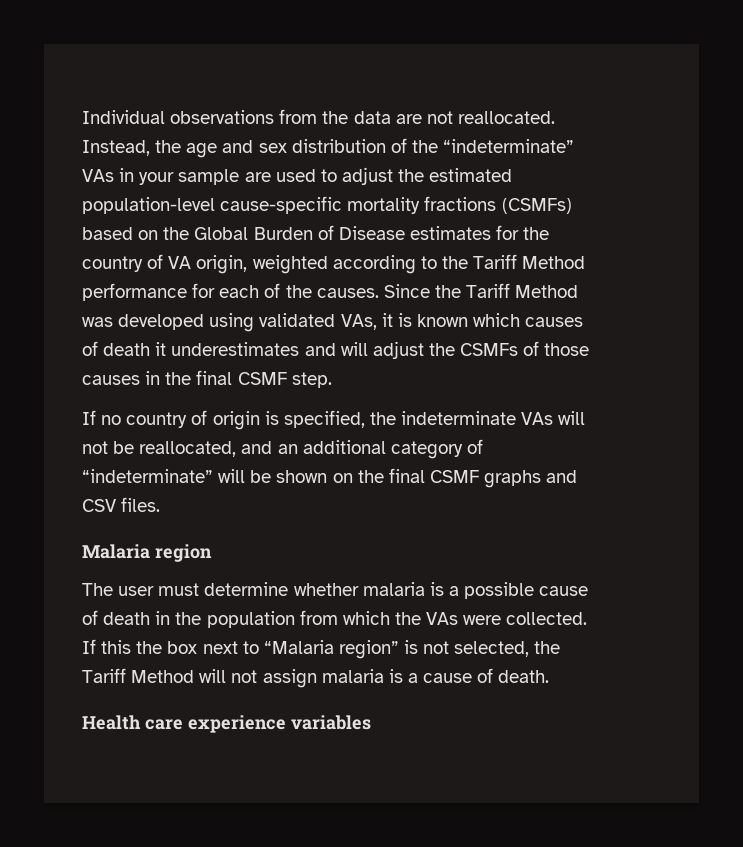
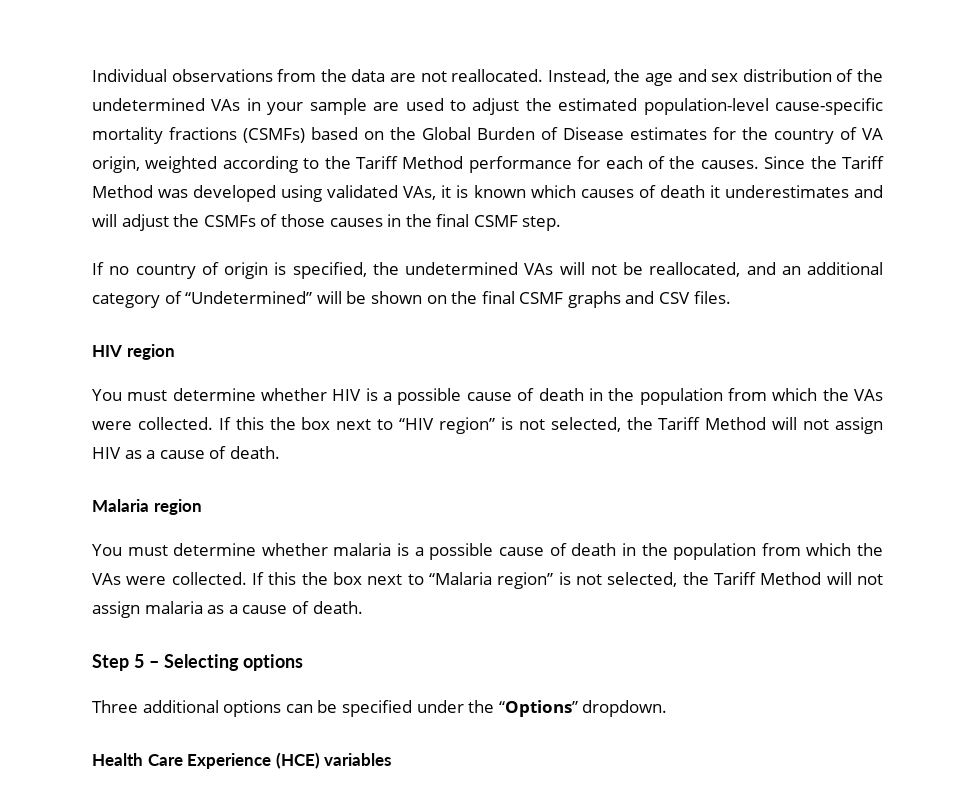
- Instead, the age and sex distribution of the “indeterminate” VAs in your sample are used to adjust the estimated population-level cause-specific mortality fractions (CSMFs) based on the Global Burden of Disease estimates for the country of VA origin, weighted according to the Tariff Method performance for each of the causes.
+ Instead, the age and sex distribution of the undetermined VAs in your sample are used to adjust the estimated population-level cause-specific mortality fractions (CSMFs) based on the Global Burden of Disease estimates for the country of VA origin, weighted according to the Tariff Method performance for each of the causes.
- If no country of origin is specified, the indeterminate VAs will not be reallocated, and an additional category of “indeterminate” will be shown on the final CSMF graphs and CSV files.
+ If no country of origin is specified, the undetermined VAs will not be reallocated, and an additional category of “Undetermined” will be shown on the final CSMF graphs and CSV files.
+ HIV region
+ You must determine whether HIV is a possible cause of death in the population from which the VAs were collected. If this the box next to “HIV region” is not selected, the Tariff Method will not assign HIV as a cause of death.
- The user must determine whether malaria is a possible cause of death in the population from which the VAs were collected.
+ You must determine whether malaria is a possible cause of death in the population from which the VAs were collected.
- If this the box next to “Malaria region” is not selected, the Tariff Method will not assign malaria is a cause of death.
- Health care experience variables
+ If this the box next to “Malaria region” is not selected, the Tariff Method will not assign malaria as a cause of death.
+ Step 5 – Selecting options
+ Three additional options can be specified under the “Options” dropdown.
+ Health Care Experience (HCE) variables

